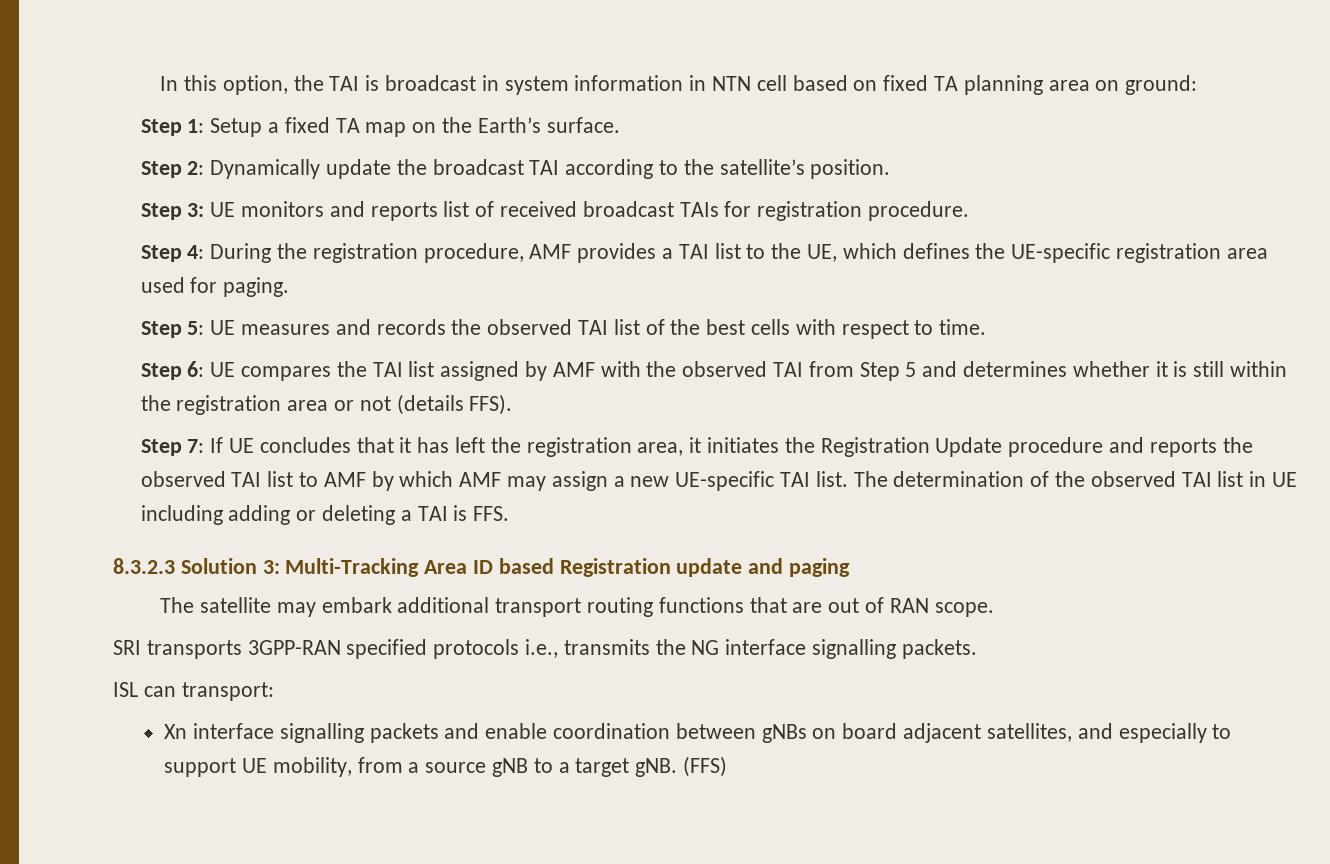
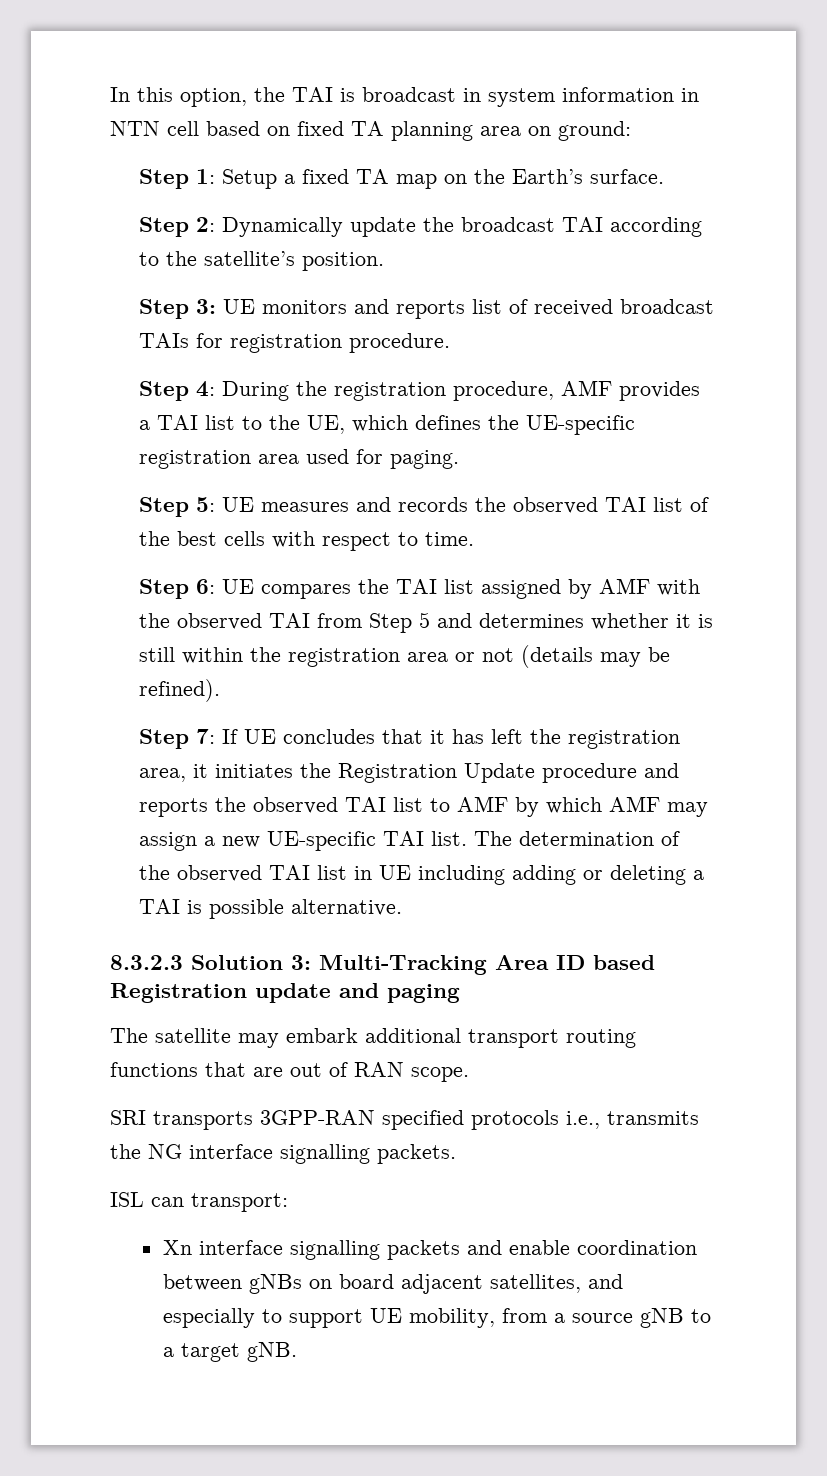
- Step 6: UE compares the TAI list assigned by AMF with the observed TAI from Step 5 and determines whether it is still within the registration area or not (details FFS).
+ Step 6: UE compares the TAI list assigned by AMF with the observed TAI from Step 5 and determines whether it is still within the registration area or not (details may be refined).
- The determination of the observed TAI list in UE including adding or deleting a TAI is FFS.
+ The determination of the observed TAI list in UE including adding or deleting a TAI is possible alternative.
- (FFS)

